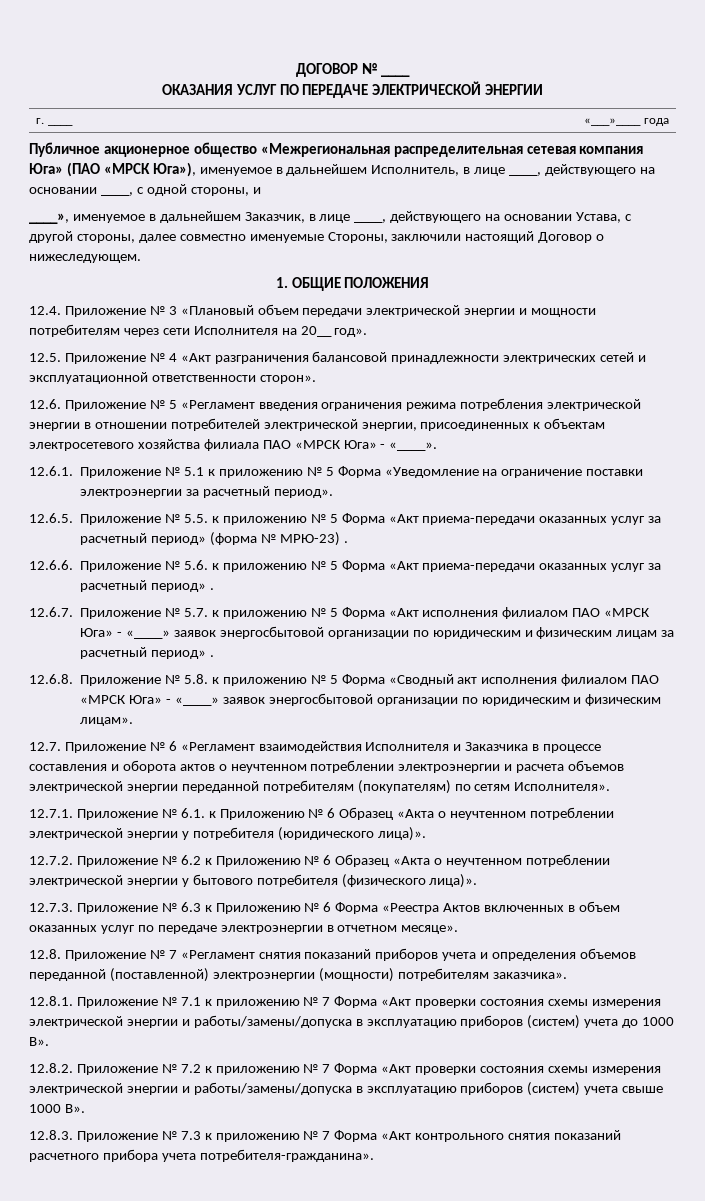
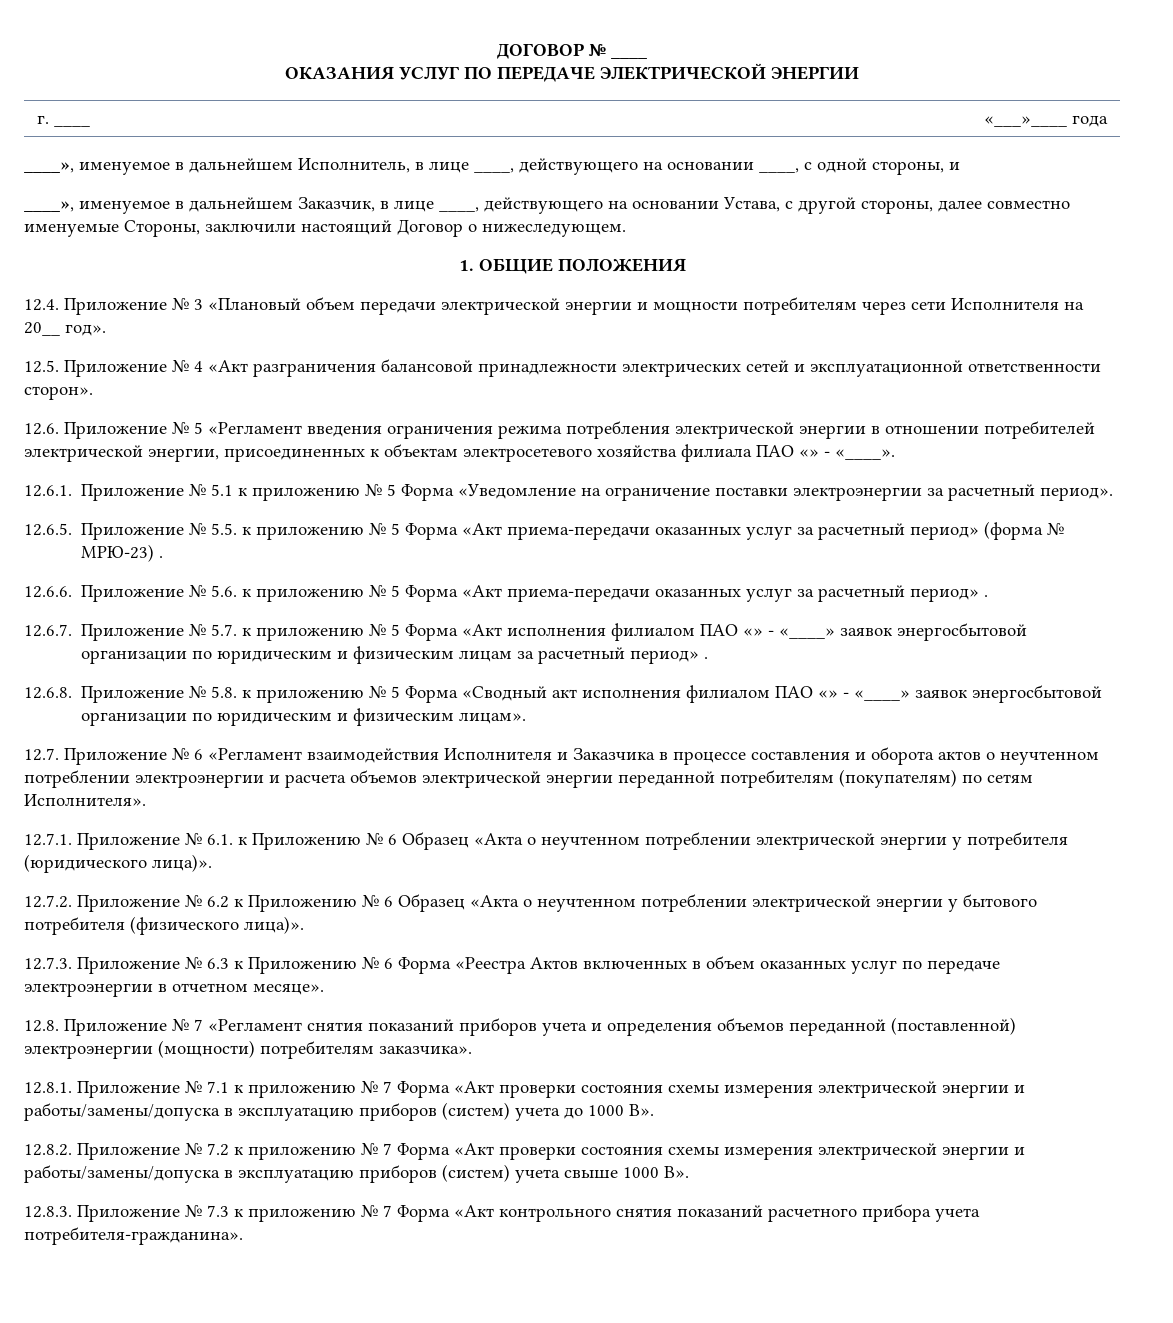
- Публичное акционерное общество «Межрегиональная распределительная сетевая компания Юга» (ПАО «МРСК Юга»), именуемое в дальнейшем Исполнитель, в лице ____, действующего на основании ____, с одной стороны, и
+ ____», именуемое в дальнейшем Исполнитель, в лице ____, действующего на основании ____, с одной стороны, и
- 12.6. Приложение № 5 «Регламент введения ограничения режима потребления электрической энергии в отношении потребителей электрической энергии, присоединенных к объектам электросетевого хозяйства филиала ПАО «МРСК Юга» - «____».
+ 12.6. Приложение № 5 «Регламент введения ограничения режима потребления электрической энергии в отношении потребителей электрической энергии, присоединенных к объектам электросетевого хозяйства филиала ПАО «» - «____».
- 12.6.7. Приложение № 5.7. к приложению № 5 Форма «Акт исполнения филиалом ПАО «МРСК Юга» - «____» заявок энергосбытовой организации по юридическим и физическим лицам за расчетный период» .
+ 12.6.7. Приложение № 5.7. к приложению № 5 Форма «Акт исполнения филиалом ПАО «» - «____» заявок энергосбытовой организации по юридическим и физическим лицам за расчетный период» .
- 12.6.8. Приложение № 5.8. к приложению № 5 Форма «Сводный акт исполнения филиалом ПАО «МРСК Юга» - «____» заявок энергосбытовой организации по юридическим и физическим лицам».
+ 12.6.8. Приложение № 5.8. к приложению № 5 Форма «Сводный акт исполнения филиалом ПАО «» - «____» заявок энергосбытовой организации по юридическим и физическим лицам».

